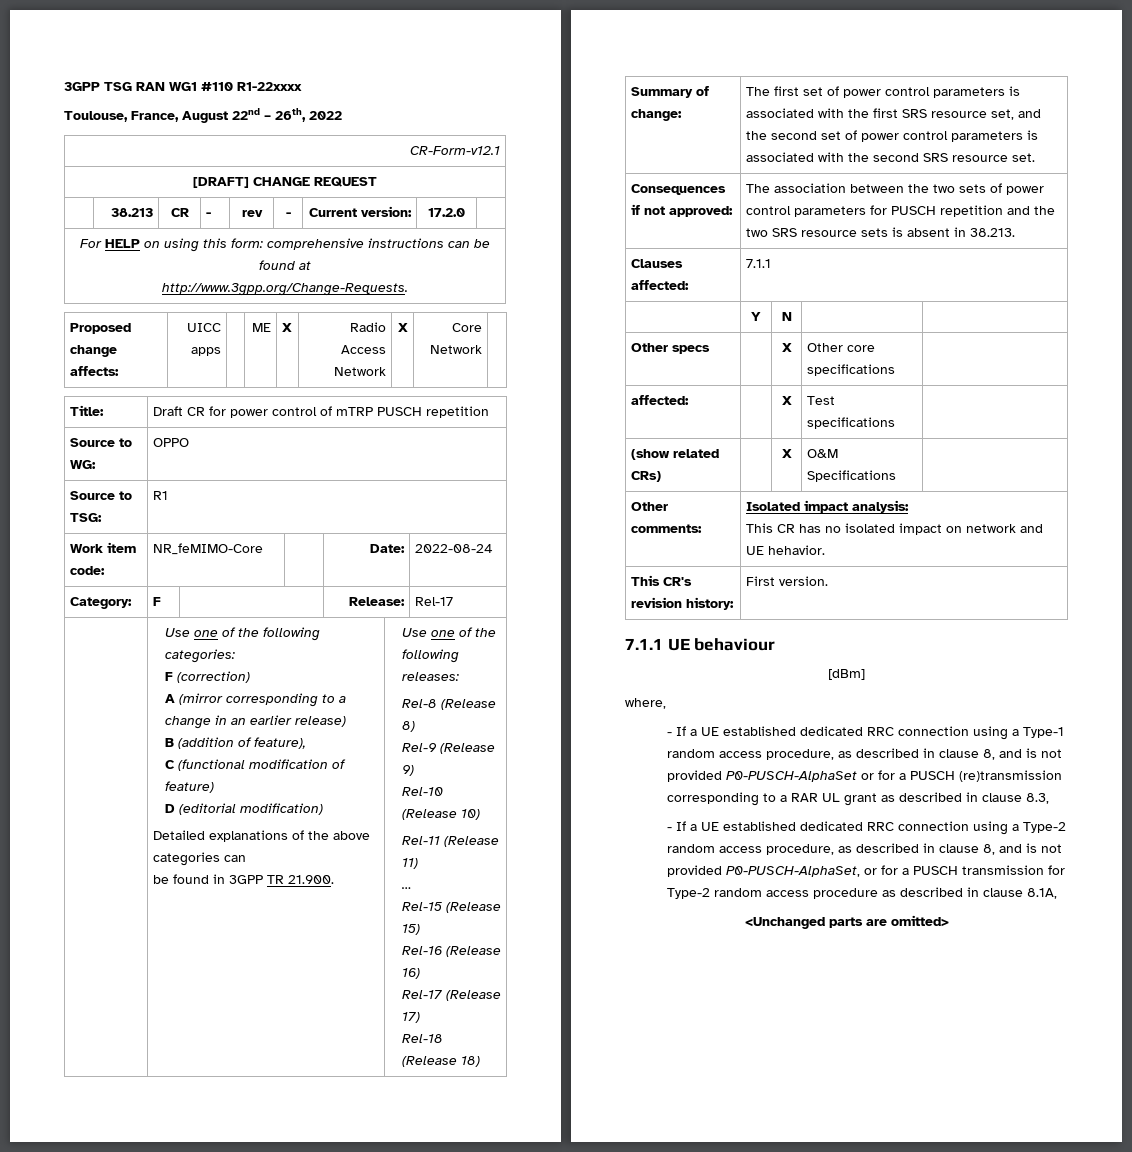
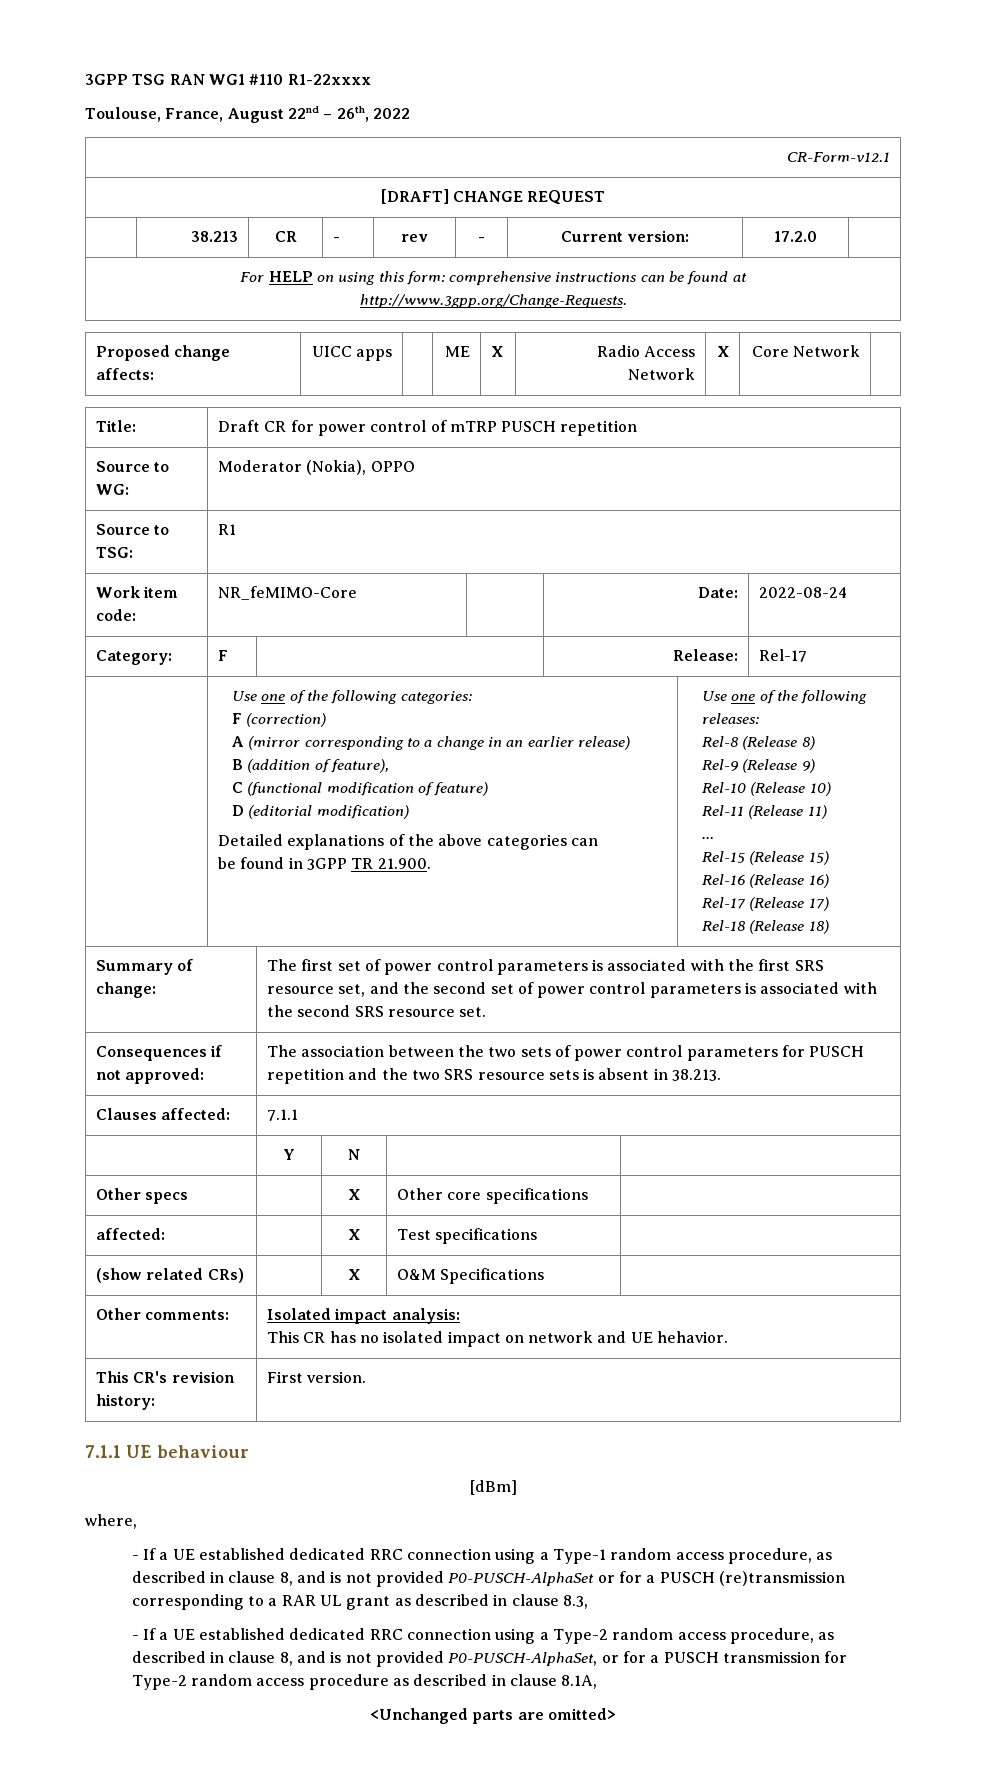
- Source to WG: | OPPO
+ Source to WG: | Moderator (Nokia), OPPO

